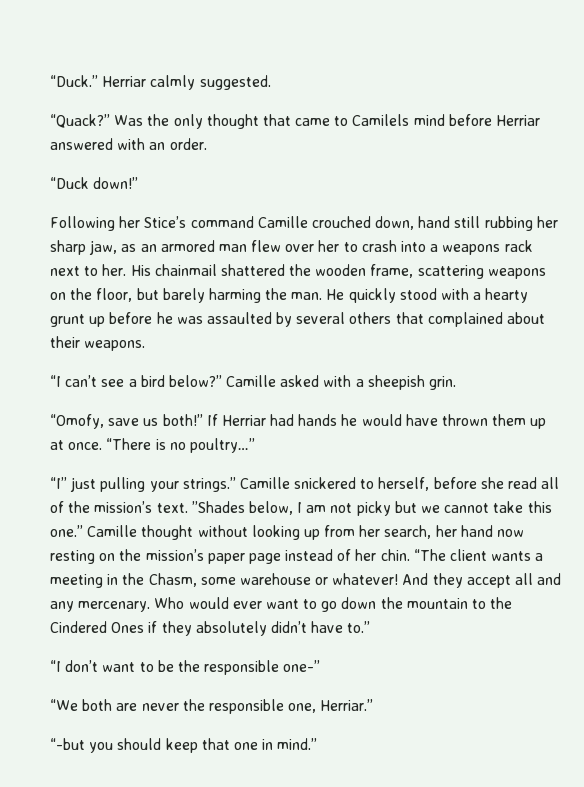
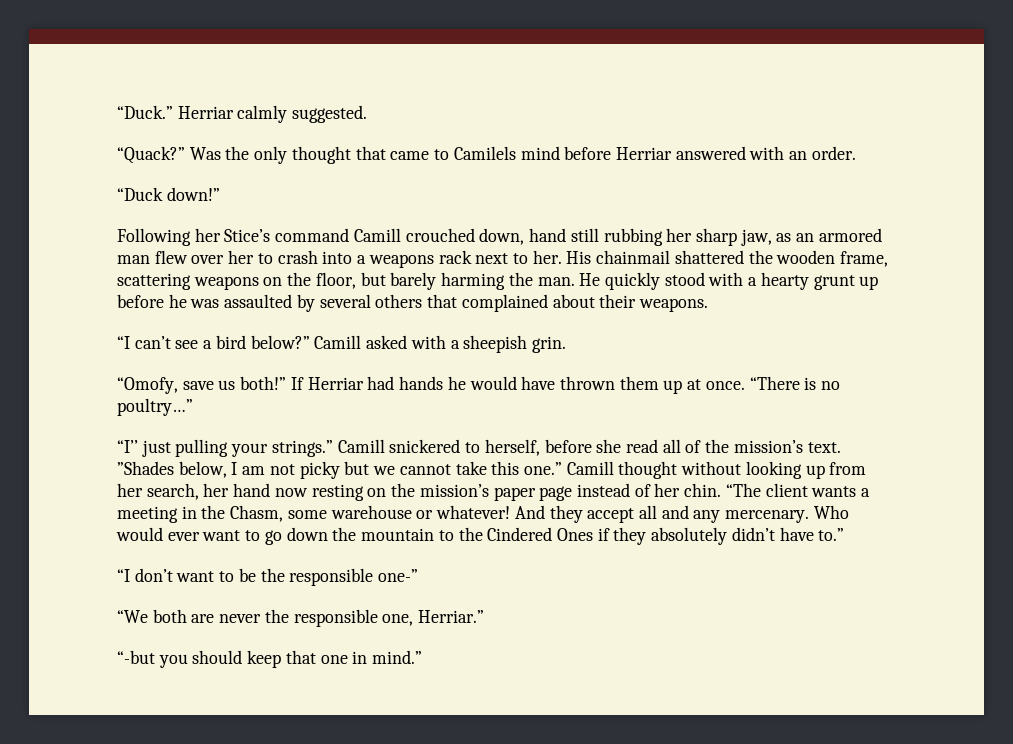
- Following her Stice’s command Camille crouched down, hand still rubbing her sharp jaw, as an armored man flew over her to crash into a weapons rack next to her.
+ Following her Stice’s command Camill crouched down, hand still rubbing her sharp jaw, as an armored man flew over her to crash into a weapons rack next to her.
- Camille asked with a sheepish grin.
+ Camill asked with a sheepish grin.
- Camille snickered to herself, before she read all of the mission’s text. ”Shades below, I am not picky but we cannot take this one.”
+ Camill snickered to herself, before she read all of the mission’s text. ”Shades below, I am not picky but we cannot take this one.”
- Camille thought without looking up from her search, her hand now resting on the mission’s paper page instead of her chin.
+ Camill thought without looking up from her search, her hand now resting on the mission’s paper page instead of her chin.

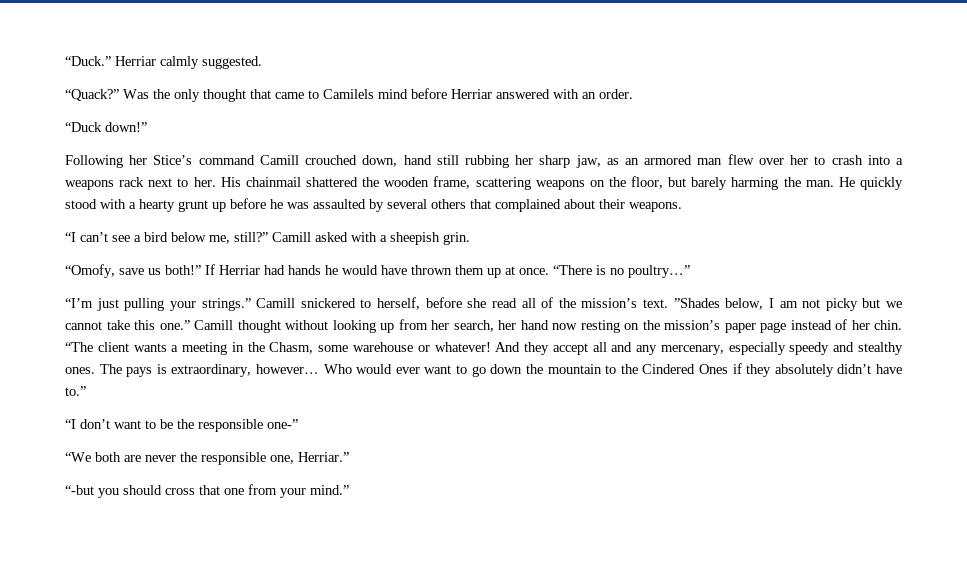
- “I can’t see a bird below?”
+ “I can’t see a bird below me, still?”
- “I’’ just pulling your strings.”
+ “I’m just pulling your strings.”
- And they accept all and any mercenary.
+ And they accept all and any mercenary, especially speedy and stealthy ones. The pays is extraordinary, however…
- “-but you should keep that one in mind.”
+ “-but you should cross that one from your mind.”

